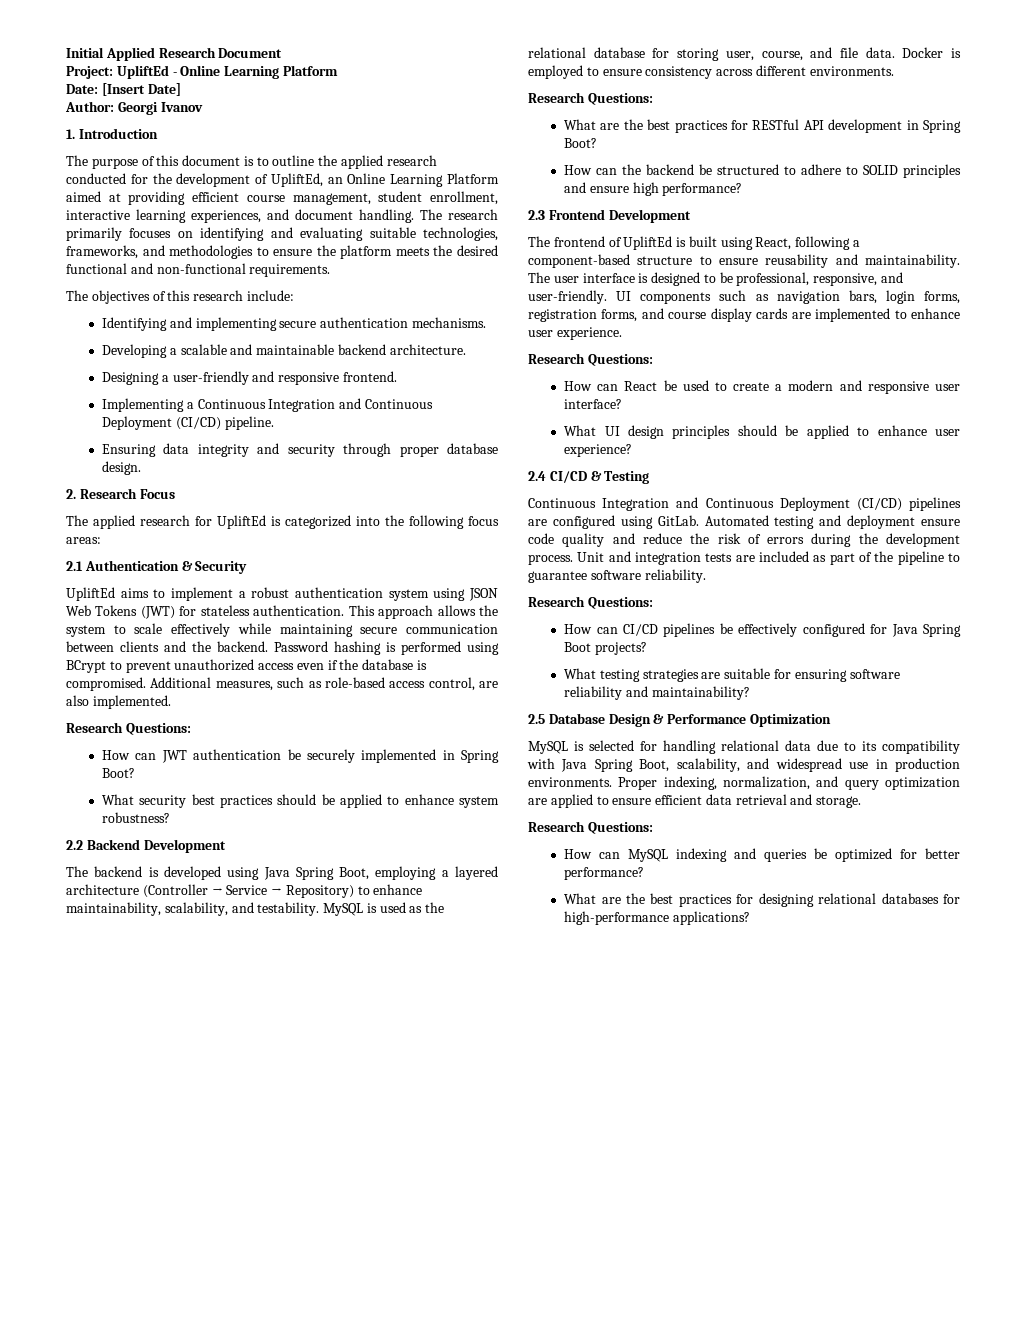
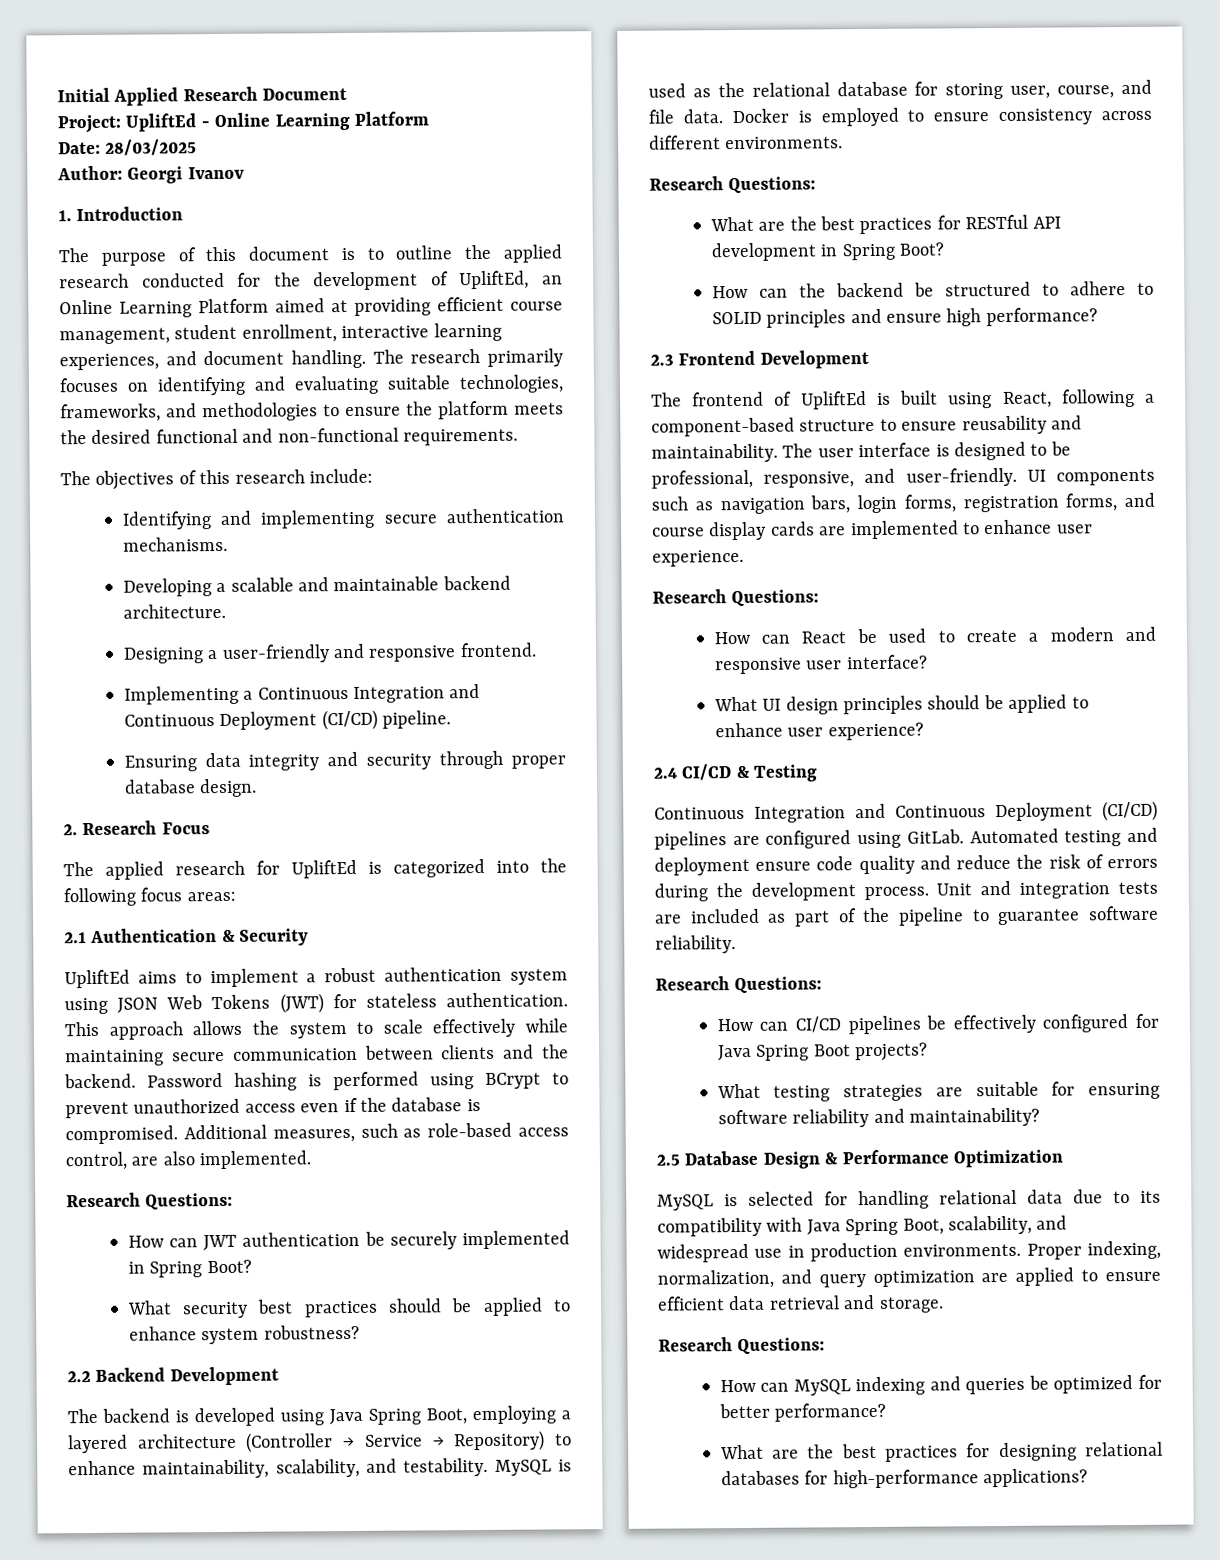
- Date: [Insert Date]
+ Date: 28/03/2025

